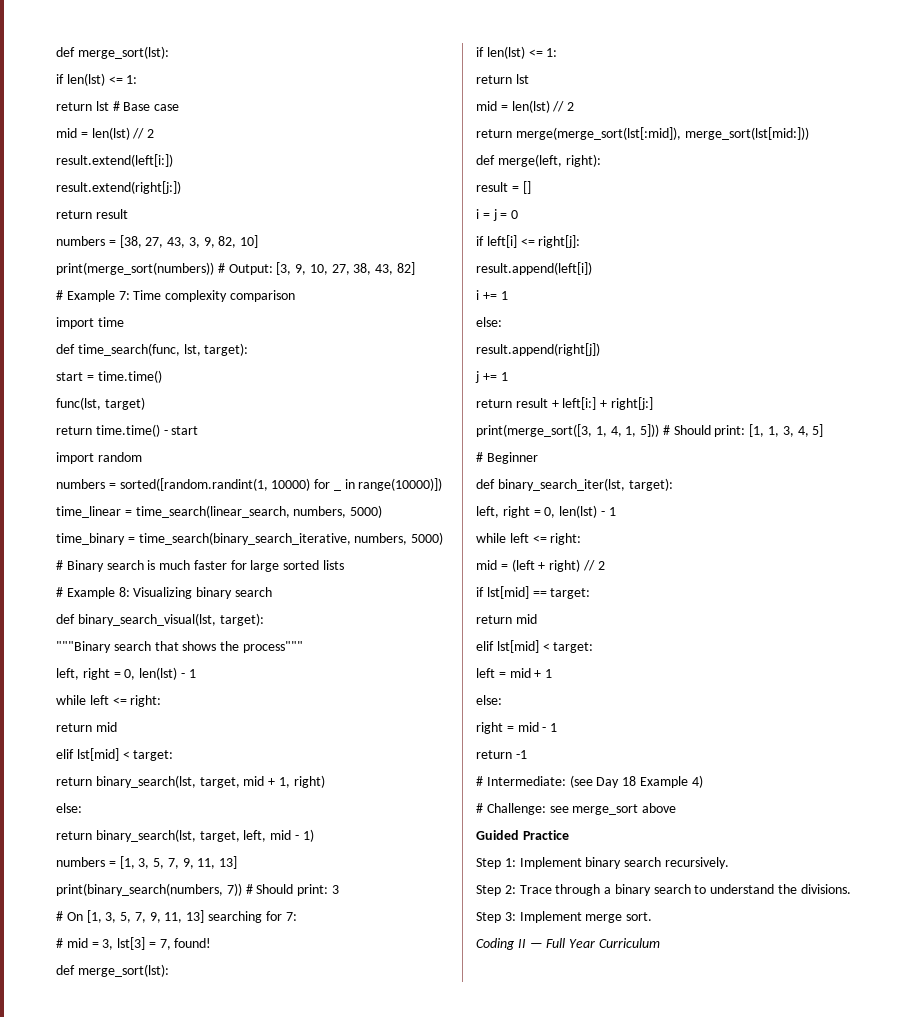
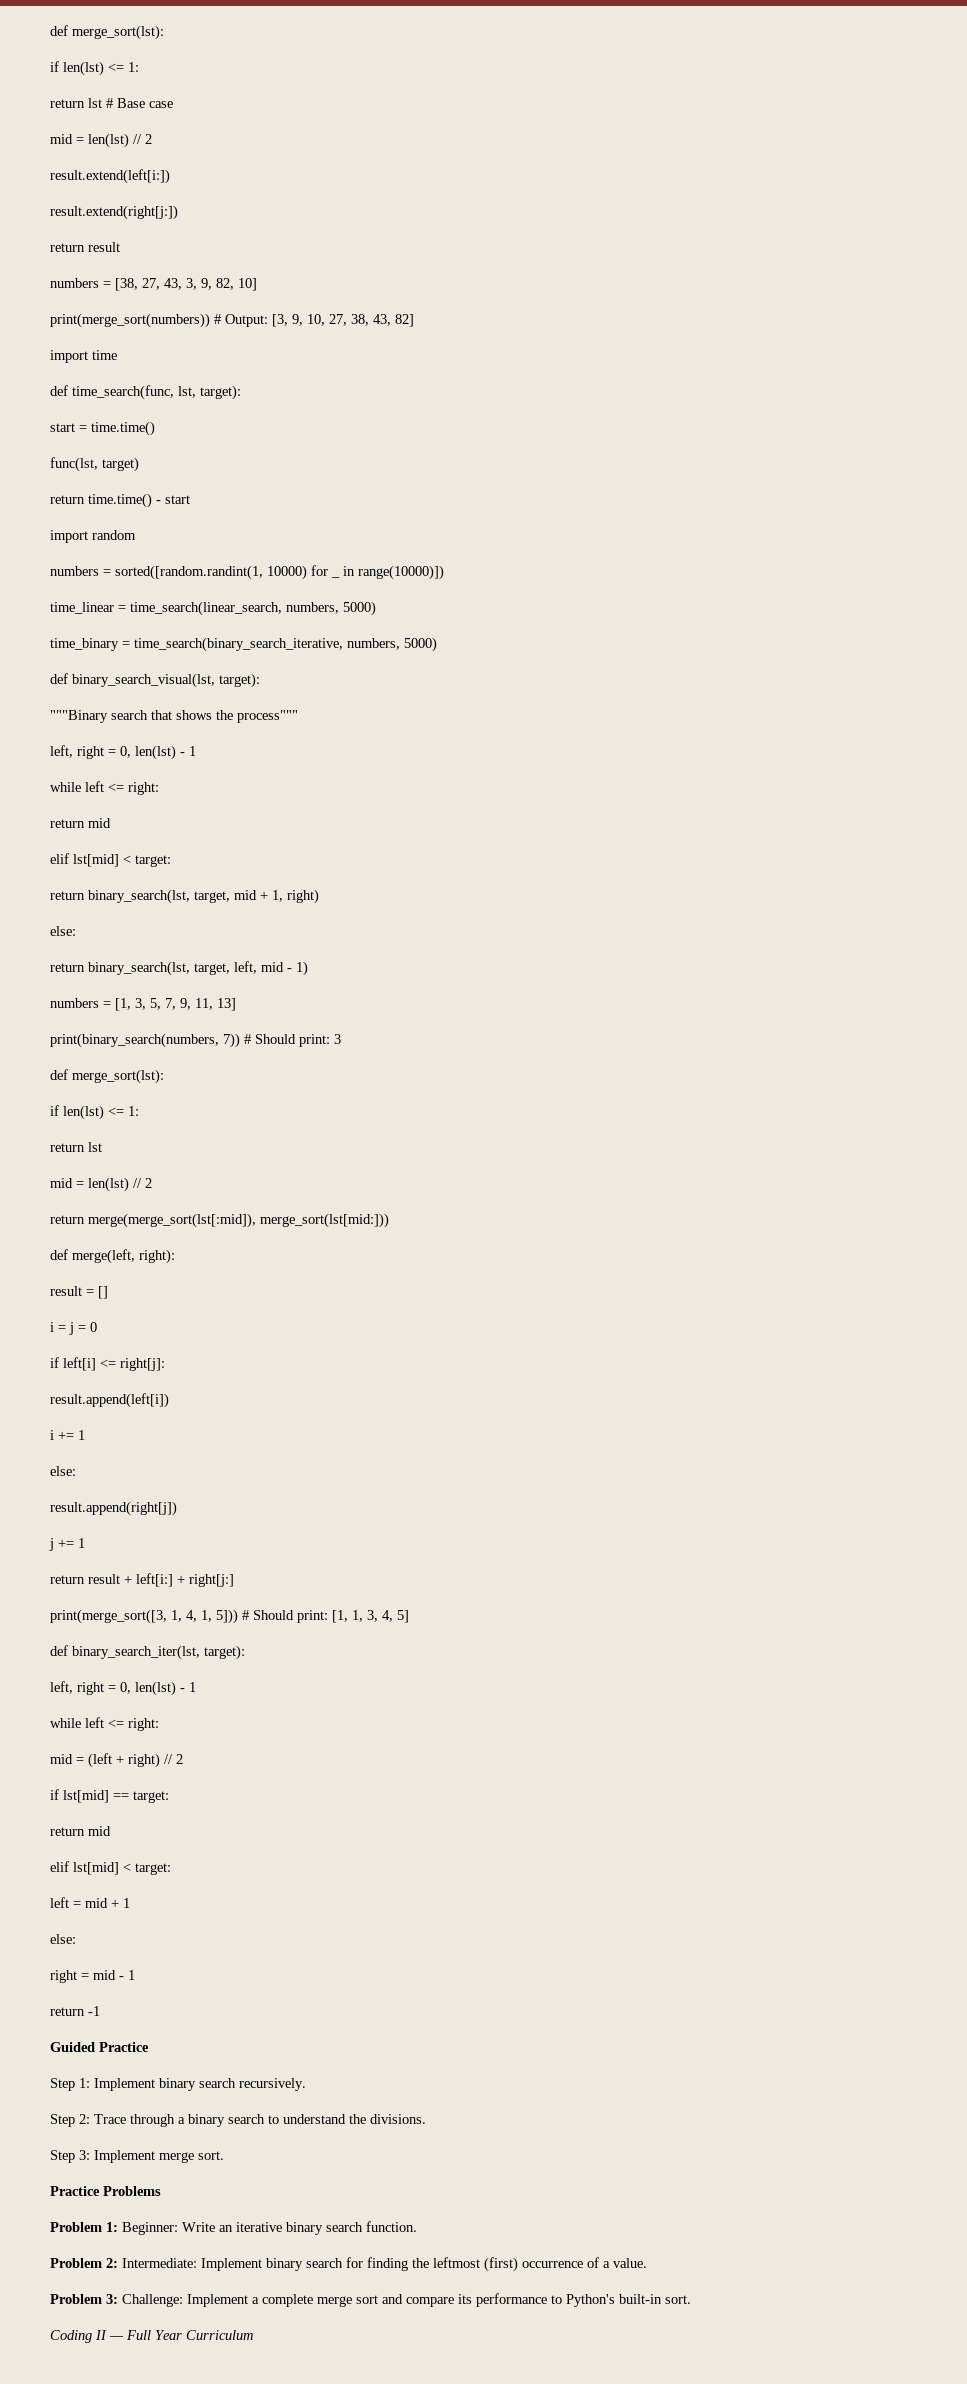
- # Example 7: Time complexity comparison
- # Binary search is much faster for large sorted lists
- # Example 8: Visualizing binary search
- # On [1, 3, 5, 7, 9, 11, 13] searching for 7:
- # mid = 3, lst[3] = 7, found!
- # Beginner
- # Intermediate: (see Day 18 Example 4)
- # Challenge: see merge_sort above
+ Practice Problems
+ Problem 1: Beginner: Write an iterative binary search function.
+ Problem 2: Intermediate: Implement binary search for finding the leftmost (first) occurrence of a value.
+ Problem 3: Challenge: Implement a complete merge sort and compare its performance to Python's built-in sort.

